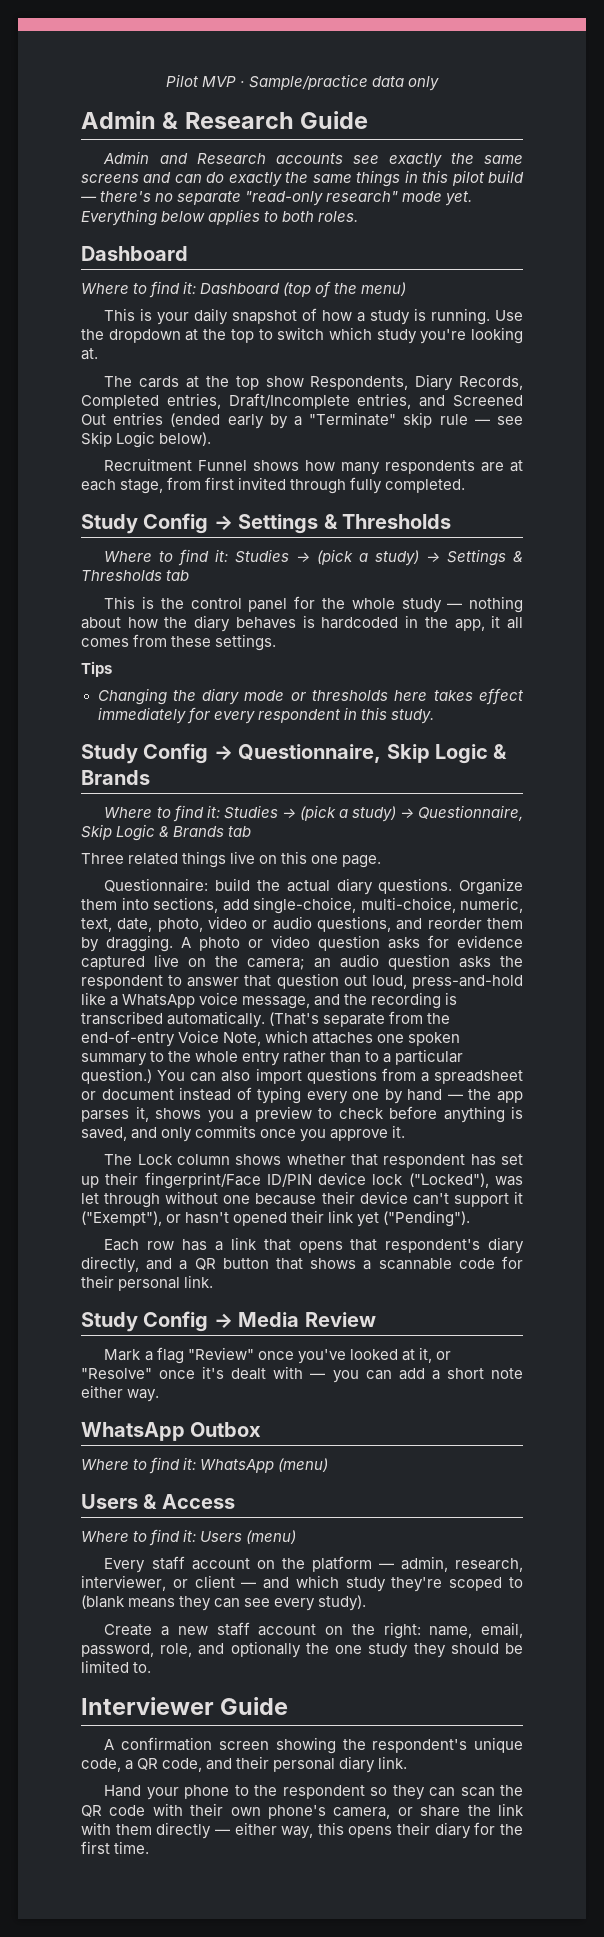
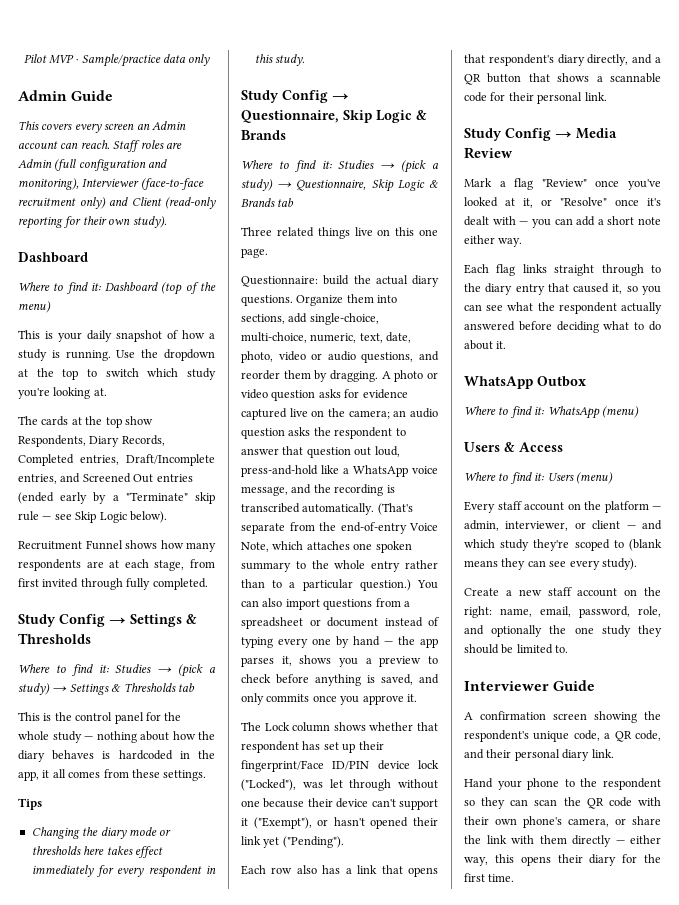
- Admin & Research Guide
- Admin and Research accounts see exactly the same screens and can do exactly the same things in this pilot build — there's no separate "read-only research" mode yet. Everything below applies to both roles.
+ Admin Guide
+ This covers every screen an Admin account can reach. Staff roles are Admin (full configuration and monitoring), Interviewer (face-to-face recruitment only) and Client (read-only reporting for their own study).
- Each row has a link that opens that respondent's diary directly, and a QR button that shows a scannable code for their personal link.
+ Each row also has a link that opens that respondent's diary directly, and a QR button that shows a scannable code for their personal link.
+ Each flag links straight through to the diary entry that caused it, so you can see what the respondent actually answered before deciding what to do about it.
- Every staff account on the platform — admin, research, interviewer, or client — and which study they're scoped to (blank means they can see every study).
+ Every staff account on the platform — admin, interviewer, or client — and which study they're scoped to (blank means they can see every study).

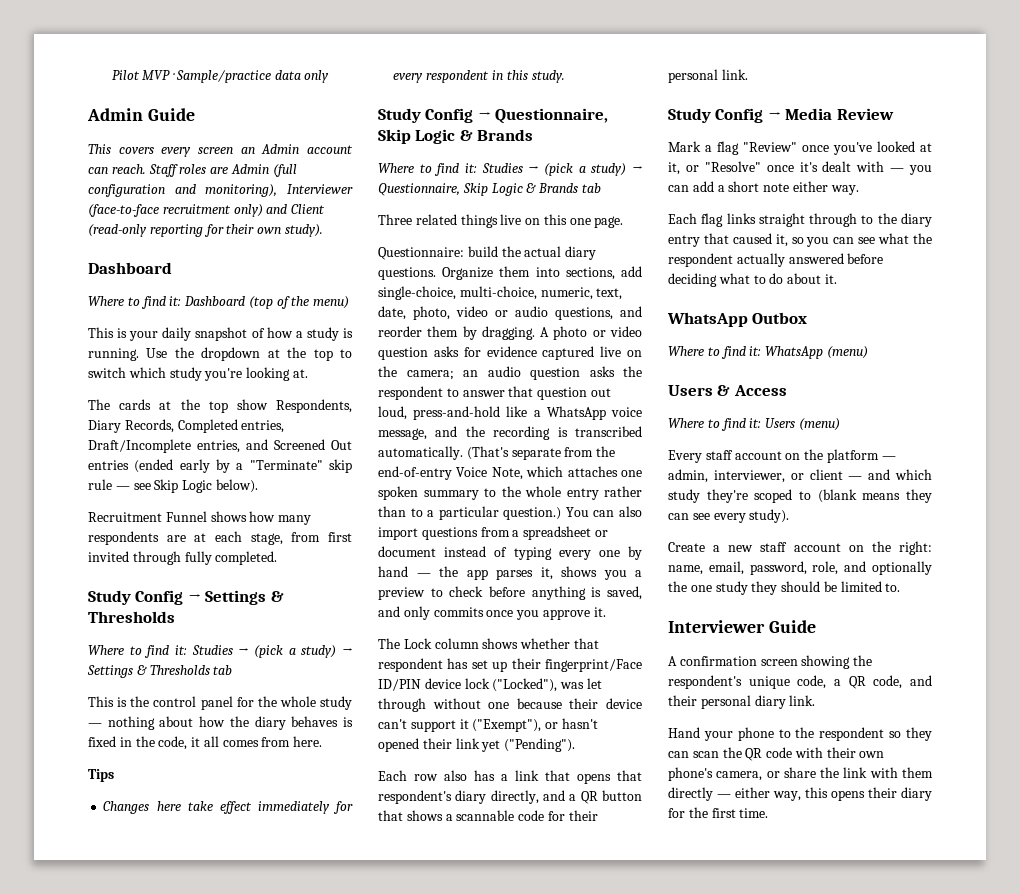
- This is the control panel for the whole study — nothing about how the diary behaves is hardcoded in the app, it all comes from these settings.
+ This is the control panel for the whole study — nothing about how the diary behaves is fixed in the code, it all comes from here.
- Changing the diary mode or thresholds here takes effect immediately for every respondent in this study.
+ Changes here take effect immediately for every respondent in this study.

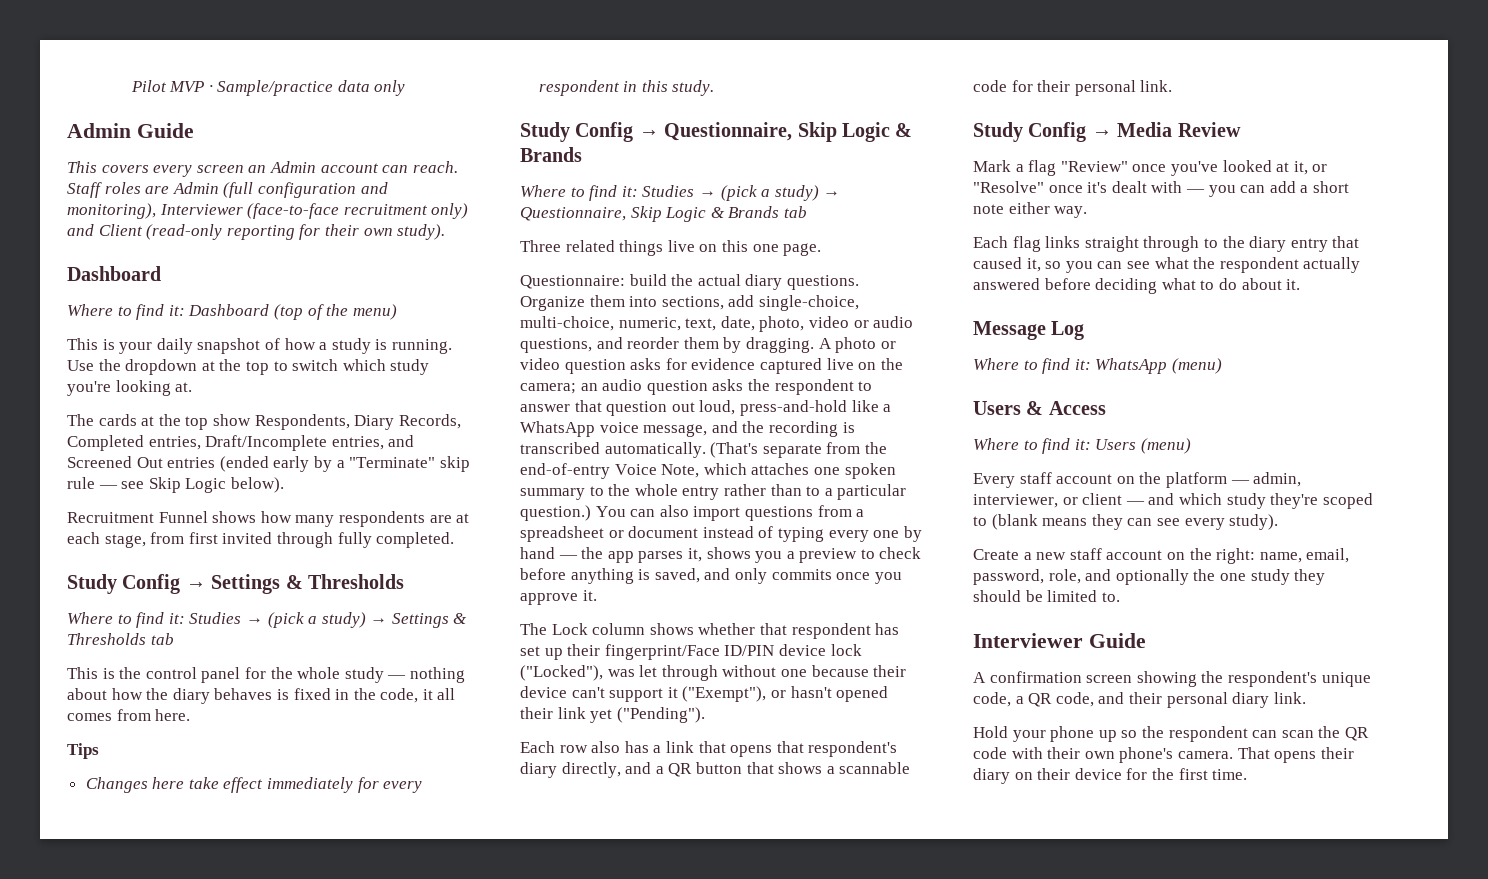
- WhatsApp Outbox
+ Message Log
- Hand your phone to the respondent so they can scan the QR code with their own phone's camera, or share the link with them directly — either way, this opens their diary for the first time.
+ Hold your phone up so the respondent can scan the QR code with their own phone's camera. That opens their diary on their device for the first time.

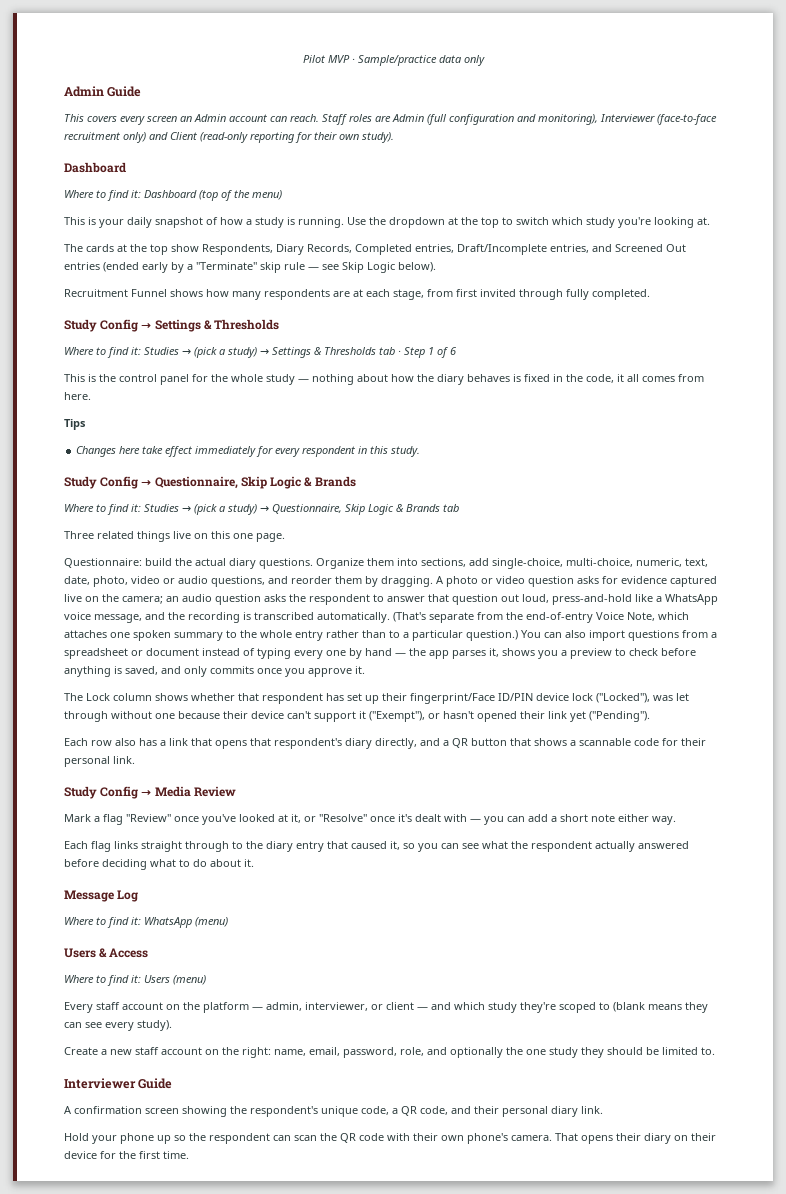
- Where to find it: Studies → (pick a study) → Settings & Thresholds tab
+ Where to find it: Studies → (pick a study) → Settings & Thresholds tab · Step 1 of 6

